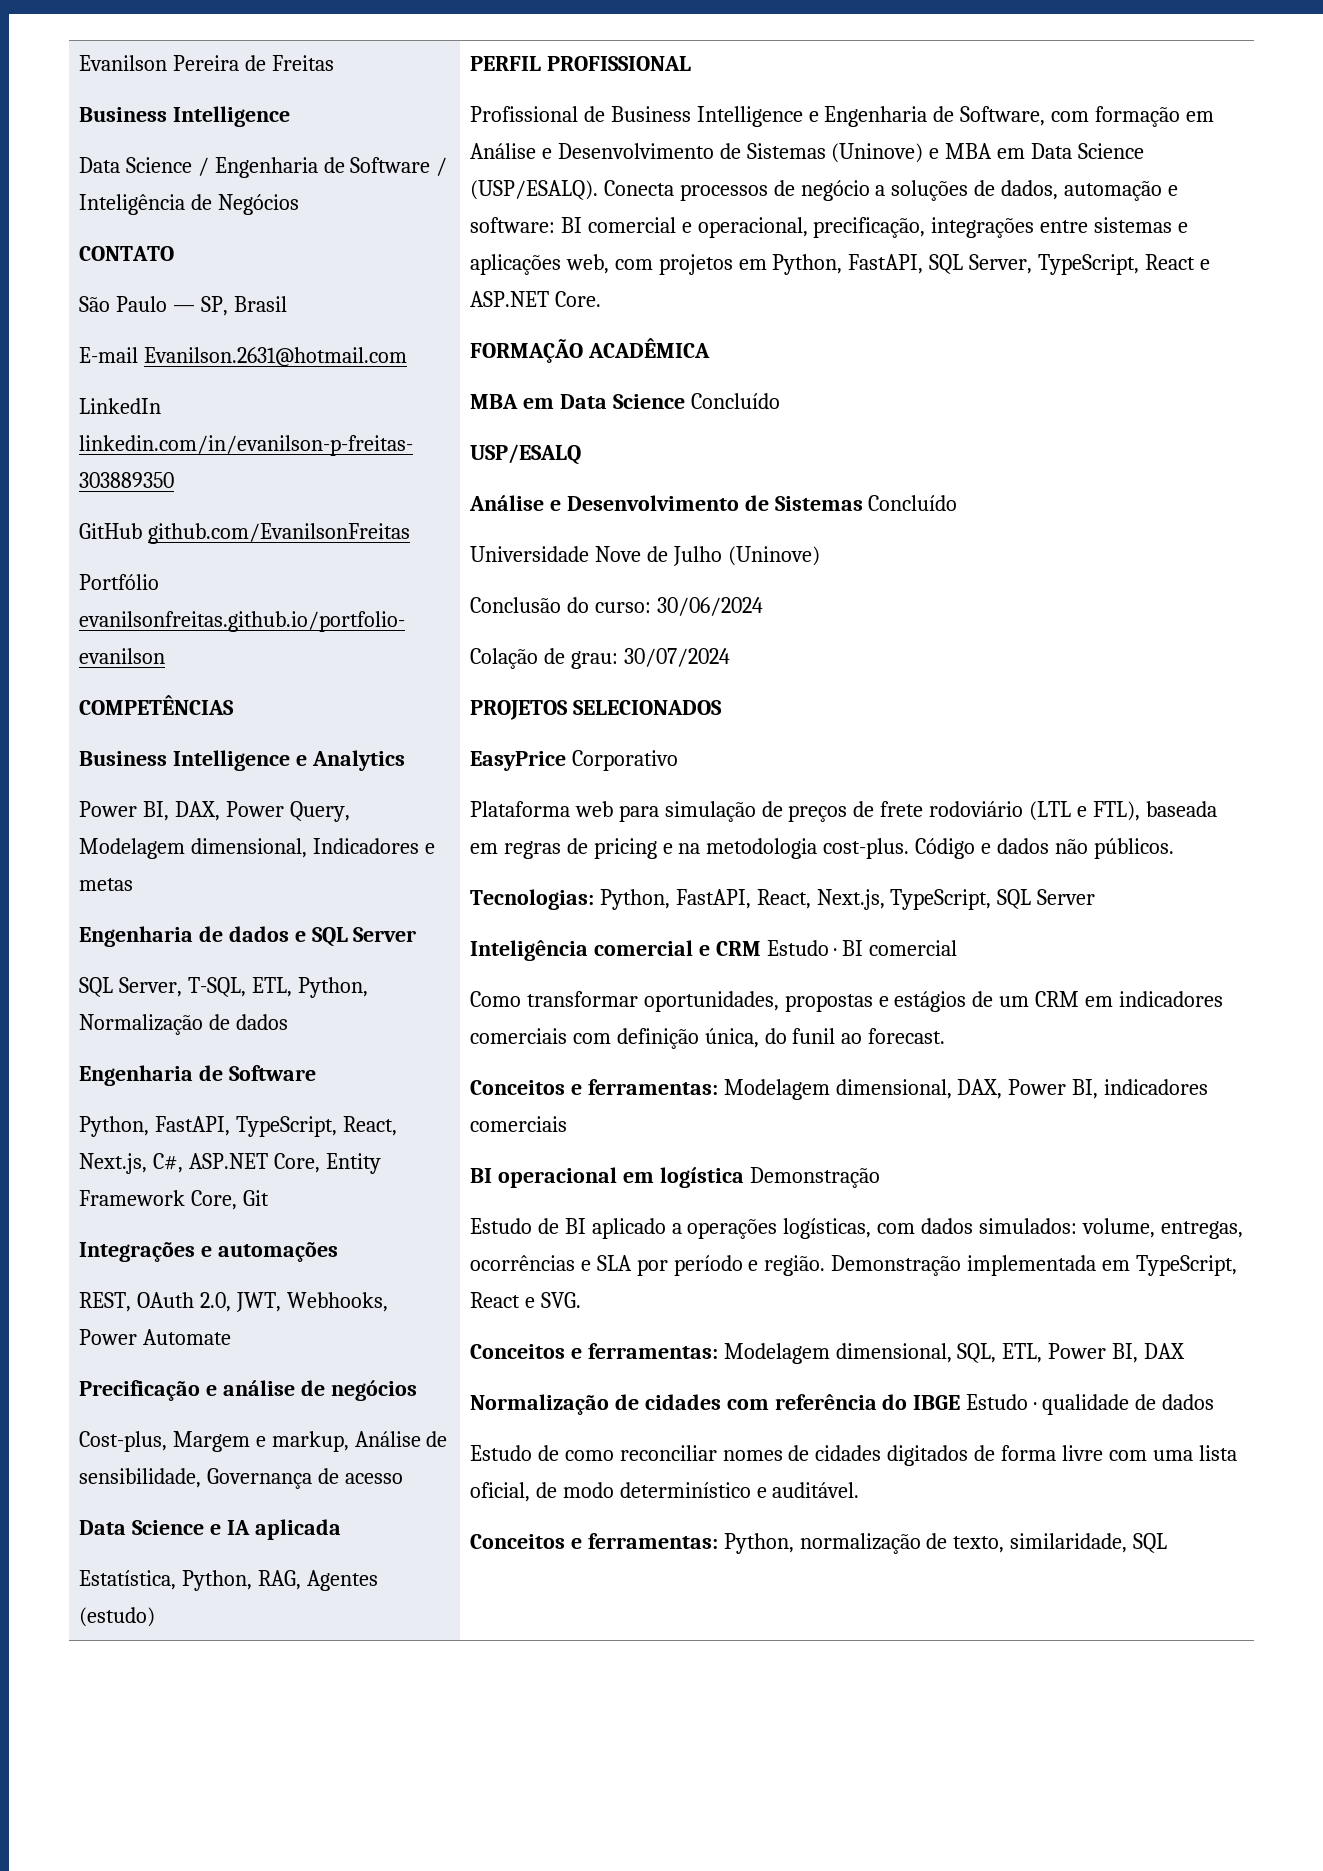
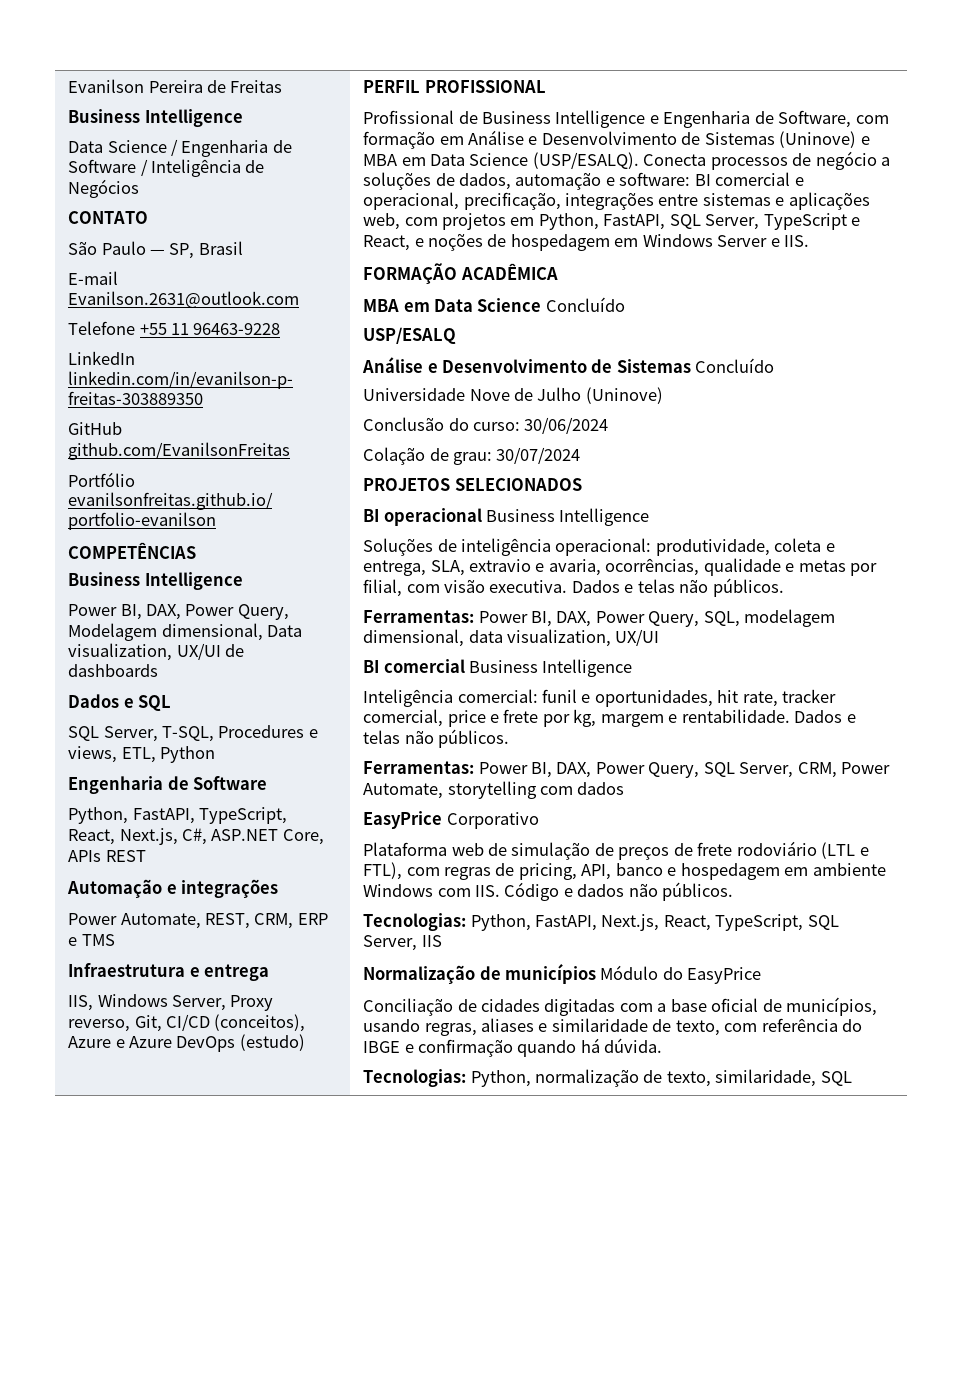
- E-mail Evanilson.2631@hotmail.com
+ E-mail Evanilson.2631@outlook.com
+ Telefone +55 11 96463-9228
  COMPETÊNCIAS
- Business Intelligence e Analytics
+ Business Intelligence
- Power BI, DAX, Power Query, Modelagem dimensional, Indicadores e metas
- Engenharia de dados e SQL Server
+ Power BI, DAX, Power Query, Modelagem dimensional, Data visualization, UX/UI de dashboards
+ Dados e SQL
- SQL Server, T-SQL, ETL, Python, Normalização de dados
+ SQL Server, T-SQL, Procedures e views, ETL, Python
- Python, FastAPI, TypeScript, React, Next.js, C#, ASP.NET Core, Entity Framework Core, Git
- Integrações e automações
- REST, OAuth 2.0, JWT, Webhooks, Power Automate
- Precificação e análise de negócios
- Cost-plus, Margem e markup, Análise de sensibilidade, Governança de acesso
- Data Science e IA aplicada
- Estatística, Python, RAG, Agentes (estudo)
+ Python, FastAPI, TypeScript, React, Next.js, C#, ASP.NET Core, APIs REST
+ Automação e integrações
+ Power Automate, REST, CRM, ERP e TMS
+ Infraestrutura e entrega
+ IIS, Windows Server, Proxy reverso, Git, CI/CD (conceitos), Azure e Azure DevOps (estudo)
- Conecta processos de negócio a soluções de dados, automação e software: BI comercial e operacional, precificação, integrações entre sistemas e aplicações web, com projetos em Python, FastAPI, SQL Server, TypeScript, React e ASP.NET Core.
+ Conecta processos de negócio a soluções de dados, automação e software: BI comercial e operacional, precificação, integrações entre sistemas e aplicações web, com projetos em Python, FastAPI, SQL Server, TypeScript e React, e noções de hospedagem em Windows Server e IIS.
+ BI operacional Business Intelligence
+ Soluções de inteligência operacional: produtividade, coleta e entrega, SLA, extravio e avaria, ocorrências, qualidade e metas por filial, com visão executiva. Dados e telas não públicos.
+ Ferramentas: Power BI, DAX, Power Query, SQL, modelagem dimensional, data visualization, UX/UI
+ BI comercial Business Intelligence
+ Inteligência comercial: funil e oportunidades, hit rate, tracker comercial, price e frete por kg, margem e rentabilidade. Dados e telas não públicos.
+ Ferramentas: Power BI, DAX, Power Query, SQL Server, CRM, Power Automate, storytelling com dados
- Plataforma web para simulação de preços de frete rodoviário (LTL e FTL), baseada em regras de pricing e na metodologia cost-plus. Código e dados não públicos.
+ Plataforma web de simulação de preços de frete rodoviário (LTL e FTL), com regras de pricing, API, banco e hospedagem em ambiente Windows com IIS. Código e dados não públicos.
- Tecnologias: Python, FastAPI, React, Next.js, TypeScript, SQL Server
- Inteligência comercial e CRM Estudo · BI comercial
- Como transformar oportunidades, propostas e estágios de um CRM em indicadores comerciais com definição única, do funil ao forecast.
- Conceitos e ferramentas: Modelagem dimensional, DAX, Power BI, indicadores comerciais
- BI operacional em logística Demonstração
- Estudo de BI aplicado a operações logísticas, com dados simulados: volume, entregas, ocorrências e SLA por período e região. Demonstração implementada em TypeScript, React e SVG.
- Conceitos e ferramentas: Modelagem dimensional, SQL, ETL, Power BI, DAX
- Normalização de cidades com referência do IBGE Estudo · qualidade de dados
- Estudo de como reconciliar nomes de cidades digitados de forma livre com uma lista oficial, de modo determinístico e auditável.
- Conceitos e ferramentas: Python, normalização de texto, similaridade, SQL
+ Tecnologias: Python, FastAPI, Next.js, React, TypeScript, SQL Server, IIS
+ Normalização de municípios Módulo do EasyPrice
+ Conciliação de cidades digitadas com a base oficial de municípios, usando regras, aliases e similaridade de texto, com referência do IBGE e confirmação quando há dúvida.
+ Tecnologias: Python, normalização de texto, similaridade, SQL

